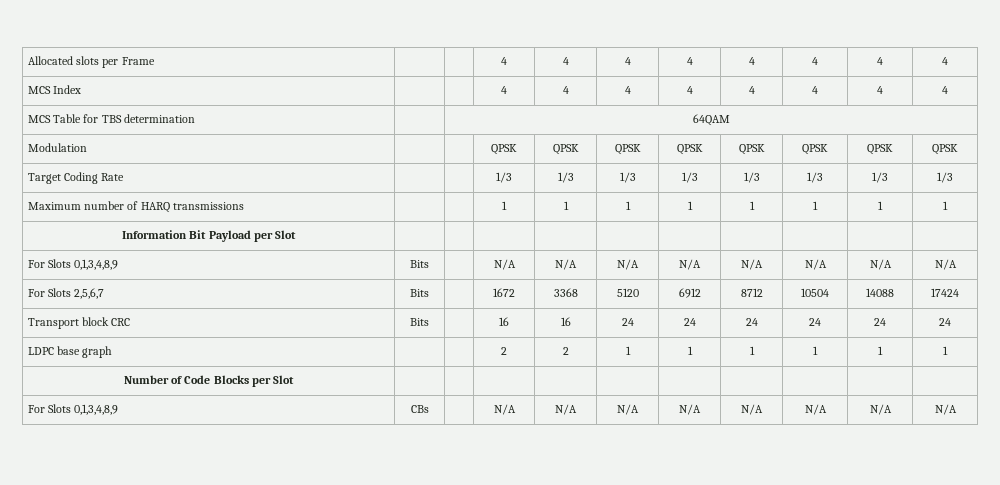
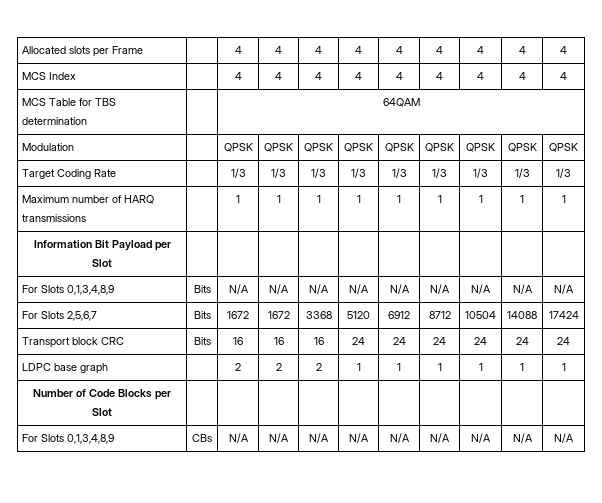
- Allocated slots per Frame | | | 4 | 4 | 4 | 4 | 4 | 4 | 4 | 4
+ Allocated slots per Frame | | 4 | 4 | 4 | 4 | 4 | 4 | 4 | 4 | 4
- MCS Index | | | 4 | 4 | 4 | 4 | 4 | 4 | 4 | 4
+ MCS Index | | 4 | 4 | 4 | 4 | 4 | 4 | 4 | 4 | 4
- Modulation | | | QPSK | QPSK | QPSK | QPSK | QPSK | QPSK | QPSK | QPSK
+ Modulation | | QPSK | QPSK | QPSK | QPSK | QPSK | QPSK | QPSK | QPSK | QPSK
- Target Coding Rate | | | 1/3 | 1/3 | 1/3 | 1/3 | 1/3 | 1/3 | 1/3 | 1/3
+ Target Coding Rate | | 1/3 | 1/3 | 1/3 | 1/3 | 1/3 | 1/3 | 1/3 | 1/3 | 1/3
- Maximum number of HARQ transmissions | | | 1 | 1 | 1 | 1 | 1 | 1 | 1 | 1
+ Maximum number of HARQ transmissions | | 1 | 1 | 1 | 1 | 1 | 1 | 1 | 1 | 1
- For Slots 0,1,3,4,8,9 | Bits | | N/A | N/A | N/A | N/A | N/A | N/A | N/A | N/A
+ For Slots 0,1,3,4,8,9 | Bits | N/A | N/A | N/A | N/A | N/A | N/A | N/A | N/A | N/A
- For Slots 2,5,6,7 | Bits | | 1672 | 3368 | 5120 | 6912 | 8712 | 10504 | 14088 | 17424
+ For Slots 2,5,6,7 | Bits | 1672 | 1672 | 3368 | 5120 | 6912 | 8712 | 10504 | 14088 | 17424
- Transport block CRC | Bits | | 16 | 16 | 24 | 24 | 24 | 24 | 24 | 24
+ Transport block CRC | Bits | 16 | 16 | 16 | 24 | 24 | 24 | 24 | 24 | 24
- LDPC base graph | | | 2 | 2 | 1 | 1 | 1 | 1 | 1 | 1
+ LDPC base graph | | 2 | 2 | 2 | 1 | 1 | 1 | 1 | 1 | 1
- For Slots 0,1,3,4,8,9 | CBs | | N/A | N/A | N/A | N/A | N/A | N/A | N/A | N/A
+ For Slots 0,1,3,4,8,9 | CBs | N/A | N/A | N/A | N/A | N/A | N/A | N/A | N/A | N/A

